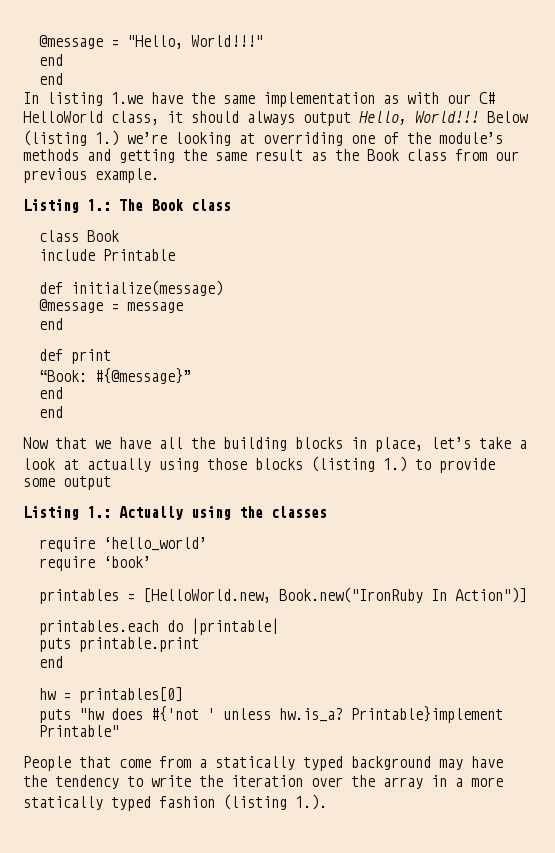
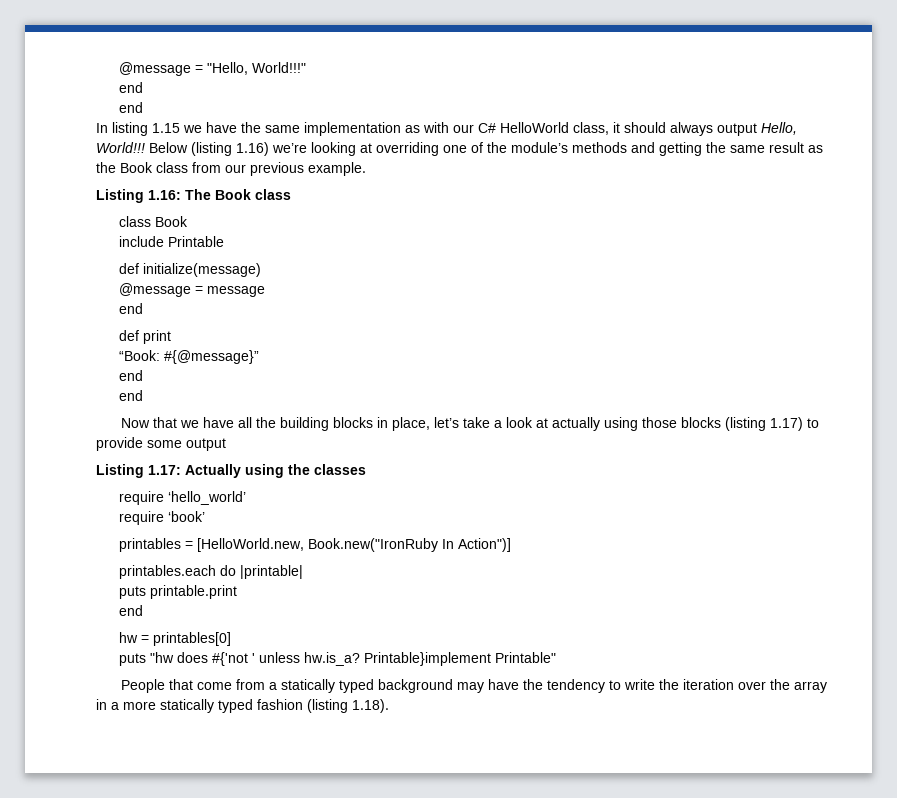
- In listing 1.we have the same implementation as with our C# HelloWorld class, it should always output Hello, World!!!
+ In listing 1.15 we have the same implementation as with our C# HelloWorld class, it should always output Hello, World!!!
- Below (listing 1.) we’re looking at overriding one of the module’s methods and getting the same result as the Book class from our previous example.
+ Below (listing 1.16) we’re looking at overriding one of the module’s methods and getting the same result as the Book class from our previous example.
- Listing 1.: The Book class
+ Listing 1.16: The Book class
- Now that we have all the building blocks in place, let’s take a look at actually using those blocks (listing 1.) to provide some output
+ Now that we have all the building blocks in place, let’s take a look at actually using those blocks (listing 1.17) to provide some output
- Listing 1.: Actually using the classes
+ Listing 1.17: Actually using the classes
- People that come from a statically typed background may have the tendency to write the iteration over the array in a more statically typed fashion (listing 1.).
+ People that come from a statically typed background may have the tendency to write the iteration over the array in a more statically typed fashion (listing 1.18).

